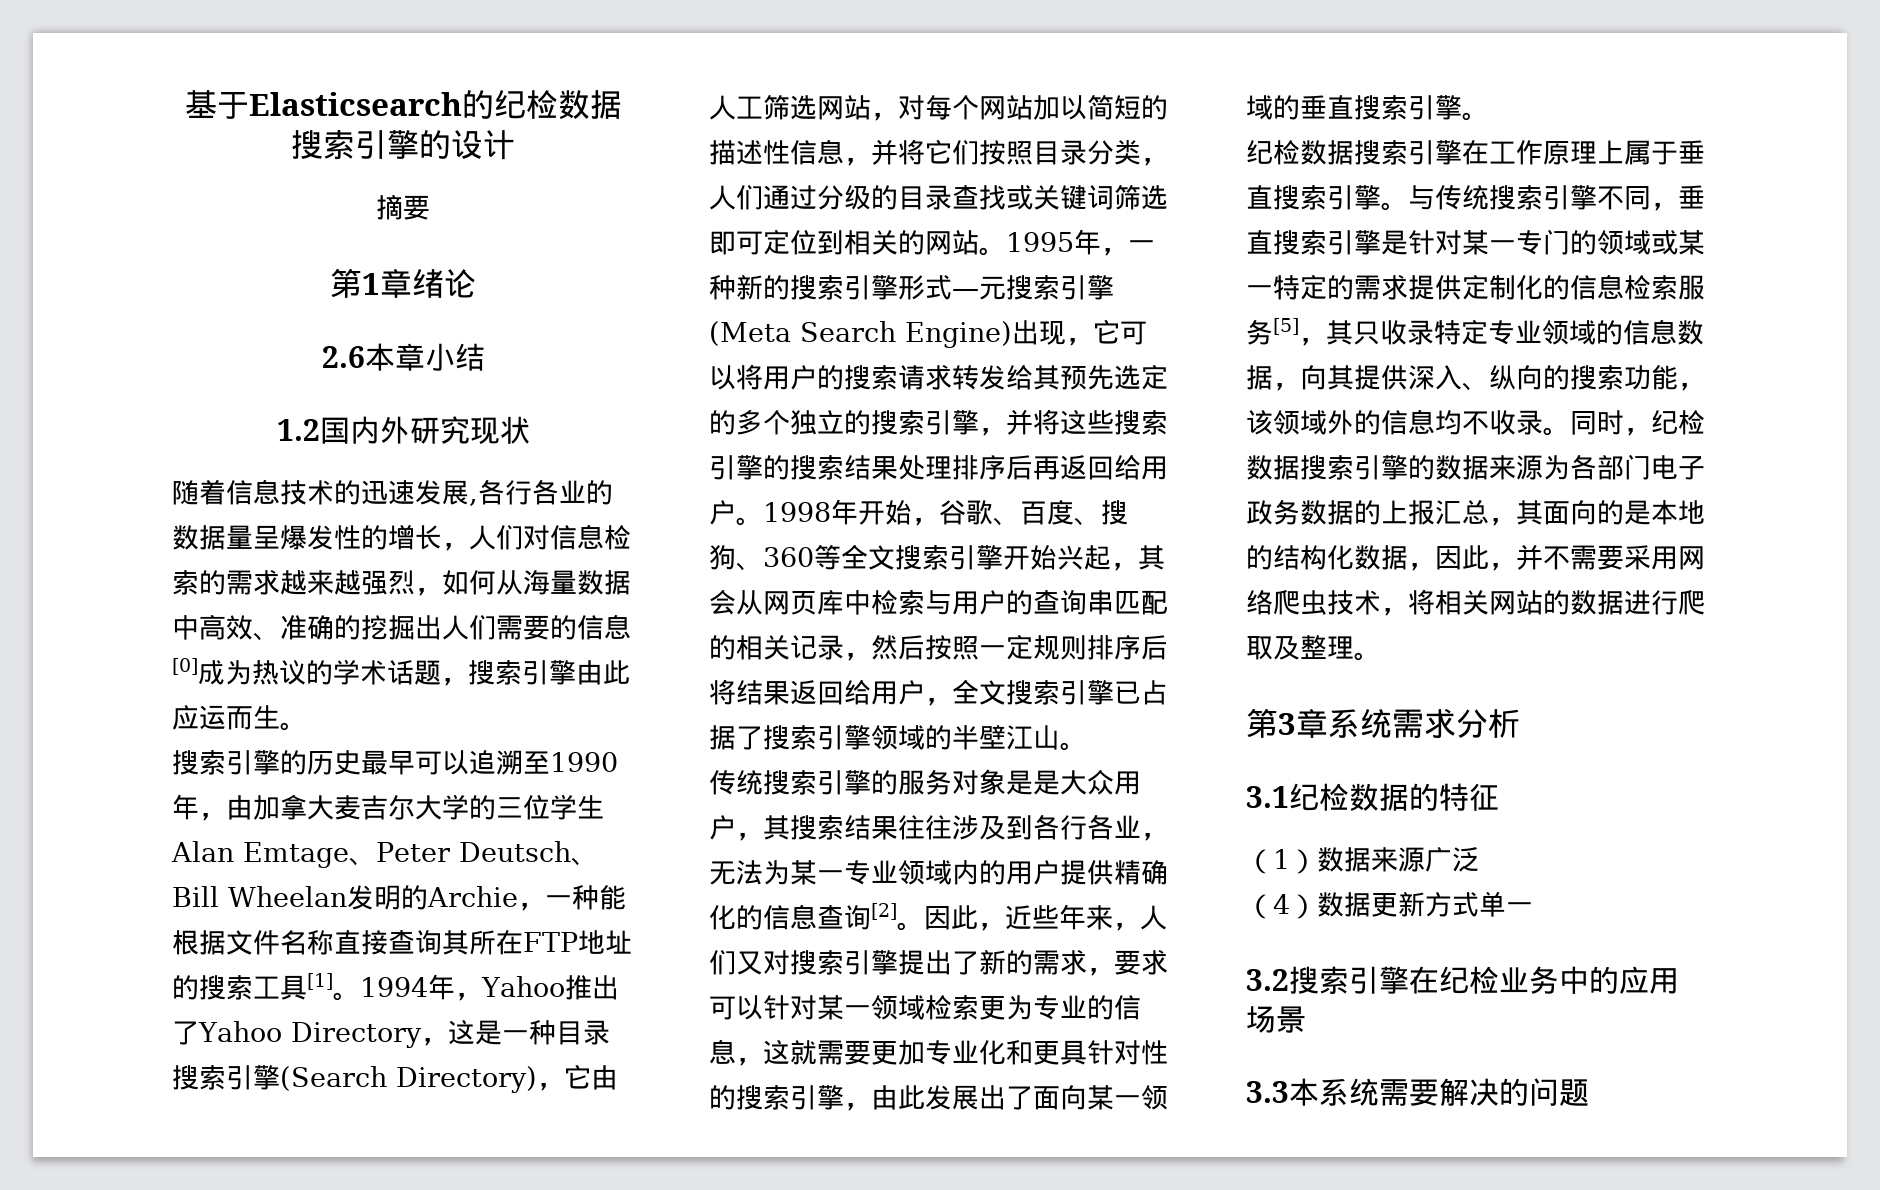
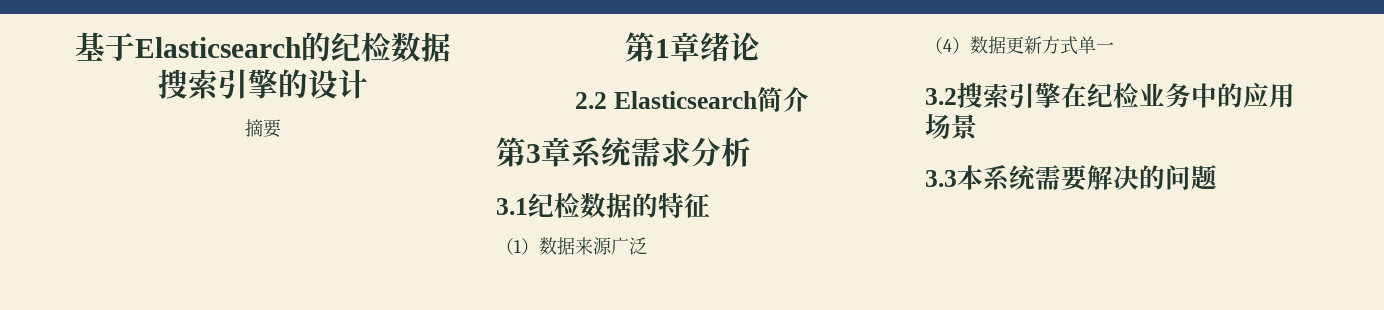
- 2.6本章小结
- 1.2国内外研究现状
- 随着信息技术的迅速发展,各行各业的数据量呈爆发性的增长，人们对信息检索的需求越来越强烈，如何从海量数据中高效、准确的挖掘出人们需要的信息[0]成为热议的学术话题，搜索引擎由此应运而生。
- 搜索引擎的历史最早可以追溯至1990年，由加拿大麦吉尔大学的三位学生Alan Emtage、Peter Deutsch、Bill Wheelan发明的Archie，一种能根据文件名称直接查询其所在FTP地址的搜索工具[1]。1994年，Yahoo推出了Yahoo Directory，这是一种目录搜索引擎(Search Directory)，它由人工筛选网站，对每个网站加以简短的描述性信息，并将它们按照目录分类，人们通过分级的目录查找或关键词筛选即可定位到相关的网站。1995年，一种新的搜索引擎形式—元搜索引擎(Meta Search Engine)出现，它可以将用户的搜索请求转发给其预先选定的多个独立的搜索引擎，并将这些搜索引擎的搜索结果处理排序后再返回给用户。1998年开始，谷歌、百度、搜狗、360等全文搜索引擎开始兴起，其会从网页库中检索与用户的查询串匹配的相关记录，然后按照一定规则排序后将结果返回给用户，全文搜索引擎已占据了搜索引擎领域的半壁江山。
- 传统搜索引擎的服务对象是是大众用户，其搜索结果往往涉及到各行各业，无法为某一专业领域内的用户提供精确化的信息查询[2]。因此，近些年来，人们又对搜索引擎提出了新的需求，要求可以针对某一领域检索更为专业的信息，这就需要更加专业化和更具针对性的搜索引擎，由此发展出了面向某一领域的垂直搜索引擎。
- 纪检数据搜索引擎在工作原理上属于垂直搜索引擎。与传统搜索引擎不同，垂直搜索引擎是针对某一专门的领域或某一特定的需求提供定制化的信息检索服务[5]，其只收录特定专业领域的信息数据，向其提供深入、纵向的搜索功能，该领域外的信息均不收录。同时，纪检数据搜索引擎的数据来源为各部门电子政务数据的上报汇总，其面向的是本地的结构化数据，因此，并不需要采用网络爬虫技术，将相关网站的数据进行爬取及整理。
+ 2.2 Elasticsearch简介

